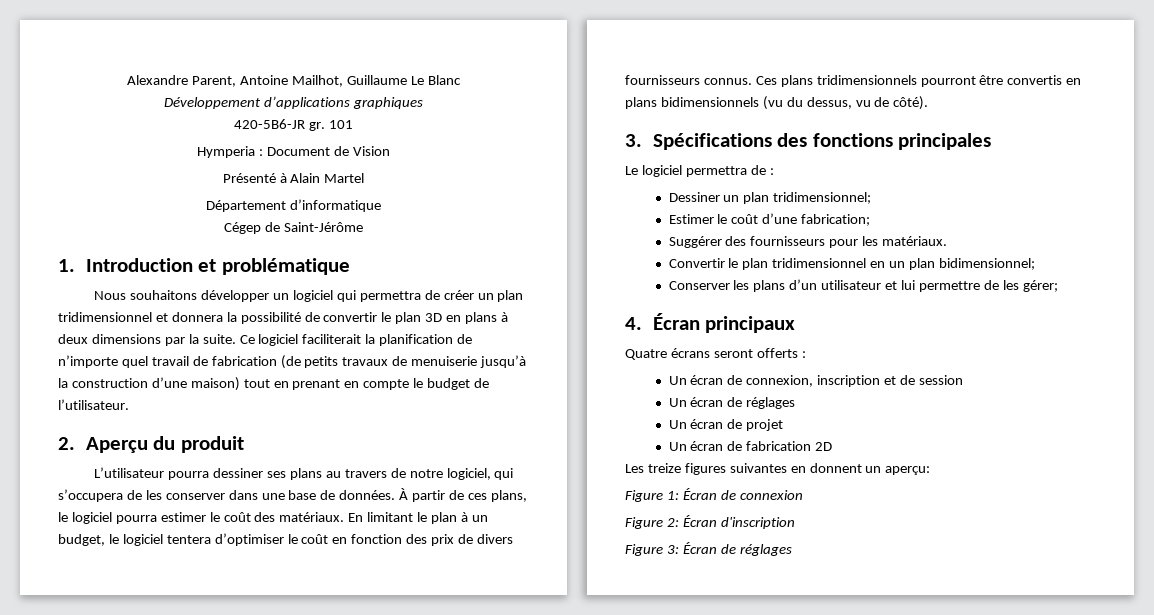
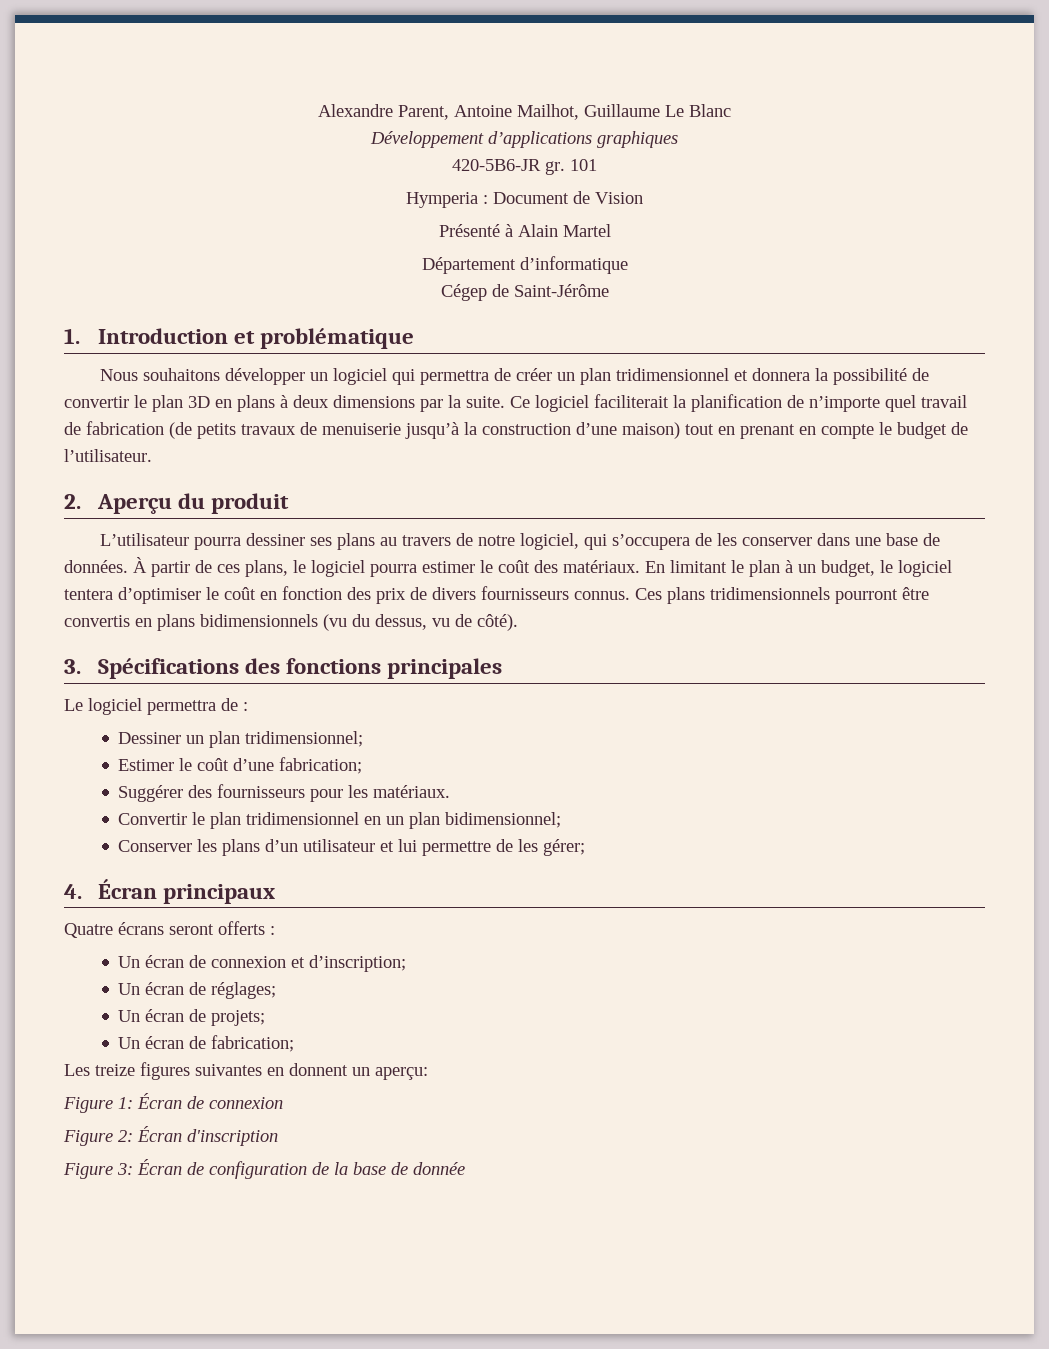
- Un écran de connexion, inscription et de session
- Un écran de réglages
- Un écran de projet
- Un écran de fabrication 2D
+ Un écran de connexion et d’inscription;
+ Un écran de réglages;
+ Un écran de projets;
+ Un écran de fabrication;
- Figure 3: Écran de réglages
+ Figure 3: Écran de configuration de la base de donnée

